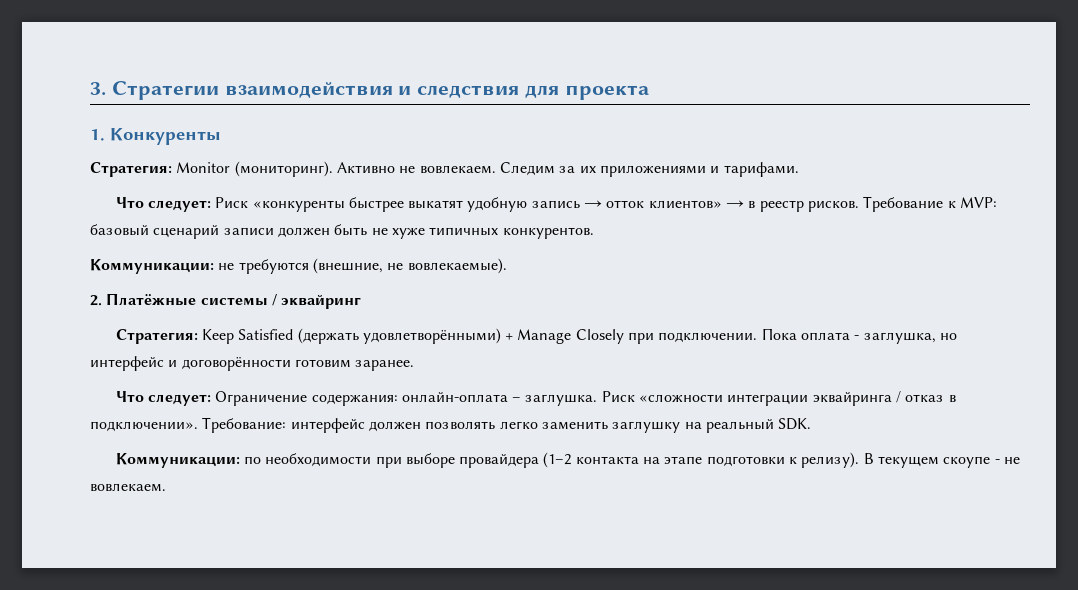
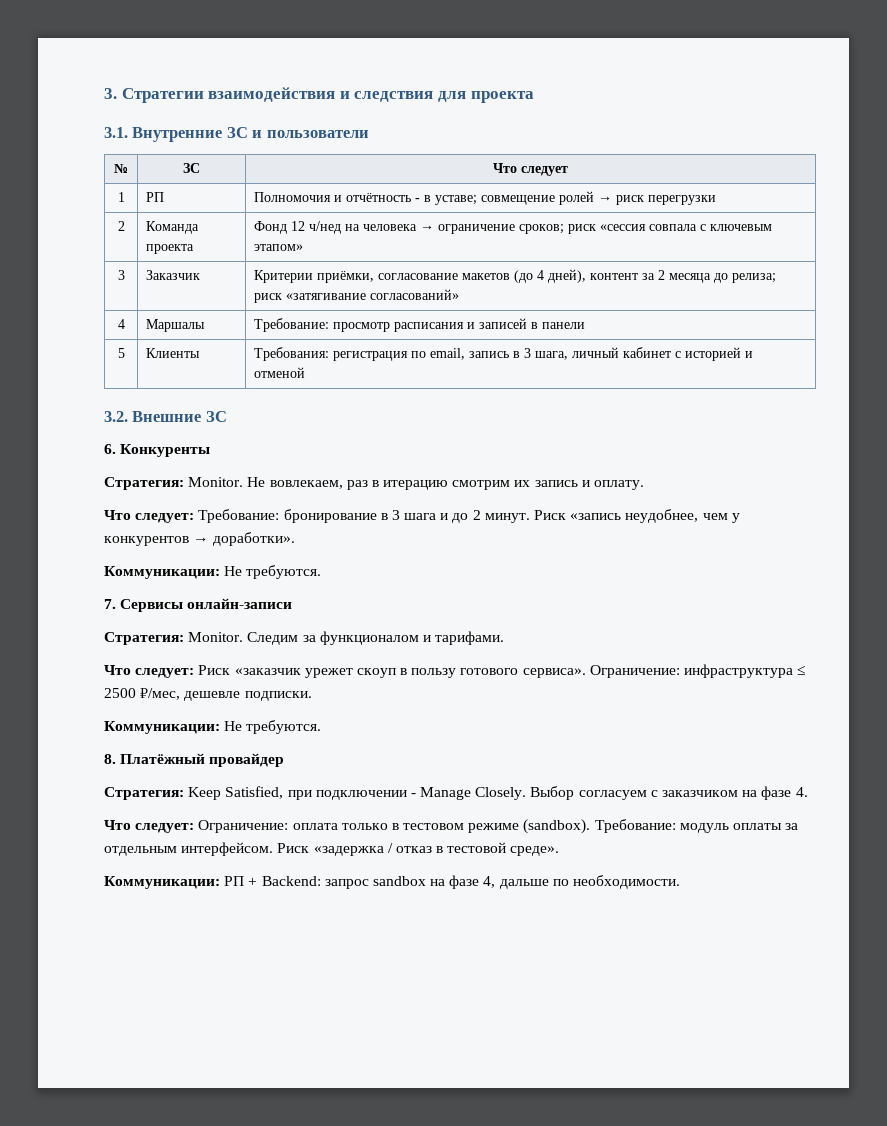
- 1. Конкуренты
- Стратегия: Monitor (мониторинг). Активно не вовлекаем. Следим за их приложениями и тарифами.
+ 3.1. Внутренние ЗС и пользователи
+ № | ЗС | Что следует
+ 1 | РП | Полномочия и отчётность - в уставе; совмещение ролей → риск перегрузки
+ 2 | Команда проекта | Фонд 12 ч/нед на человека → ограничение сроков; риск «сессия совпала с ключевым этапом»
+ 3 | Заказчик | Критерии приёмки, согласование макетов (до 4 дней), контент за 2 месяца до релиза; риск «затягивание согласований»
+ 4 | Маршалы | Требование: просмотр расписания и записей в панели
+ 5 | Клиенты | Требования: регистрация по email, запись в 3 шага, личный кабинет с историей и отменой
+ 3.2. Внешние ЗС
+ 6. Конкуренты
+ Стратегия: Monitor. Не вовлекаем, раз в итерацию смотрим их запись и оплату.
+ Что следует: Требование: бронирование в 3 шага и до 2 минут. Риск «запись неудобнее, чем у конкурентов → доработки».
+ Коммуникации: Не требуются.
+ 7. Сервисы онлайн-записи
+ Стратегия: Monitor. Следим за функционалом и тарифами.
- Что следует: Риск «конкуренты быстрее выкатят удобную запись → отток клиентов» → в реестр рисков. Требование к MVP: базовый сценарий записи должен быть не хуже типичных конкурентов.
- Коммуникации: не требуются (внешние, не вовлекаемые).
- 2. Платёжные системы / эквайринг
- Стратегия: Keep Satisfied (держать удовлетворёнными) + Manage Closely при подключении. Пока оплата - заглушка, но интерфейс и договорённости готовим заранее.
- Что следует: Ограничение содержания: онлайн-оплата – заглушка. Риск «сложности интеграции эквайринга / отказ в подключении». Требование: интерфейс должен позволять легко заменить заглушку на реальный SDK.
- Коммуникации: по необходимости при выборе провайдера (1–2 контакта на этапе подготовки к релизу). В текущем скоупе - не вовлекаем.
+ Что следует: Риск «заказчик урежет скоуп в пользу готового сервиса». Ограничение: инфраструктура ≤ 2500 ₽/мес, дешевле подписки.
+ Коммуникации: Не требуются.
+ 8. Платёжный провайдер
+ Стратегия: Keep Satisfied, при подключении - Manage Closely. Выбор согласуем с заказчиком на фазе 4.
+ Что следует: Ограничение: оплата только в тестовом режиме (sandbox). Требование: модуль оплаты за отдельным интерфейсом. Риск «задержка / отказ в тестовой среде».
+ Коммуникации: РП + Backend: запрос sandbox на фазе 4, дальше по необходимости.

